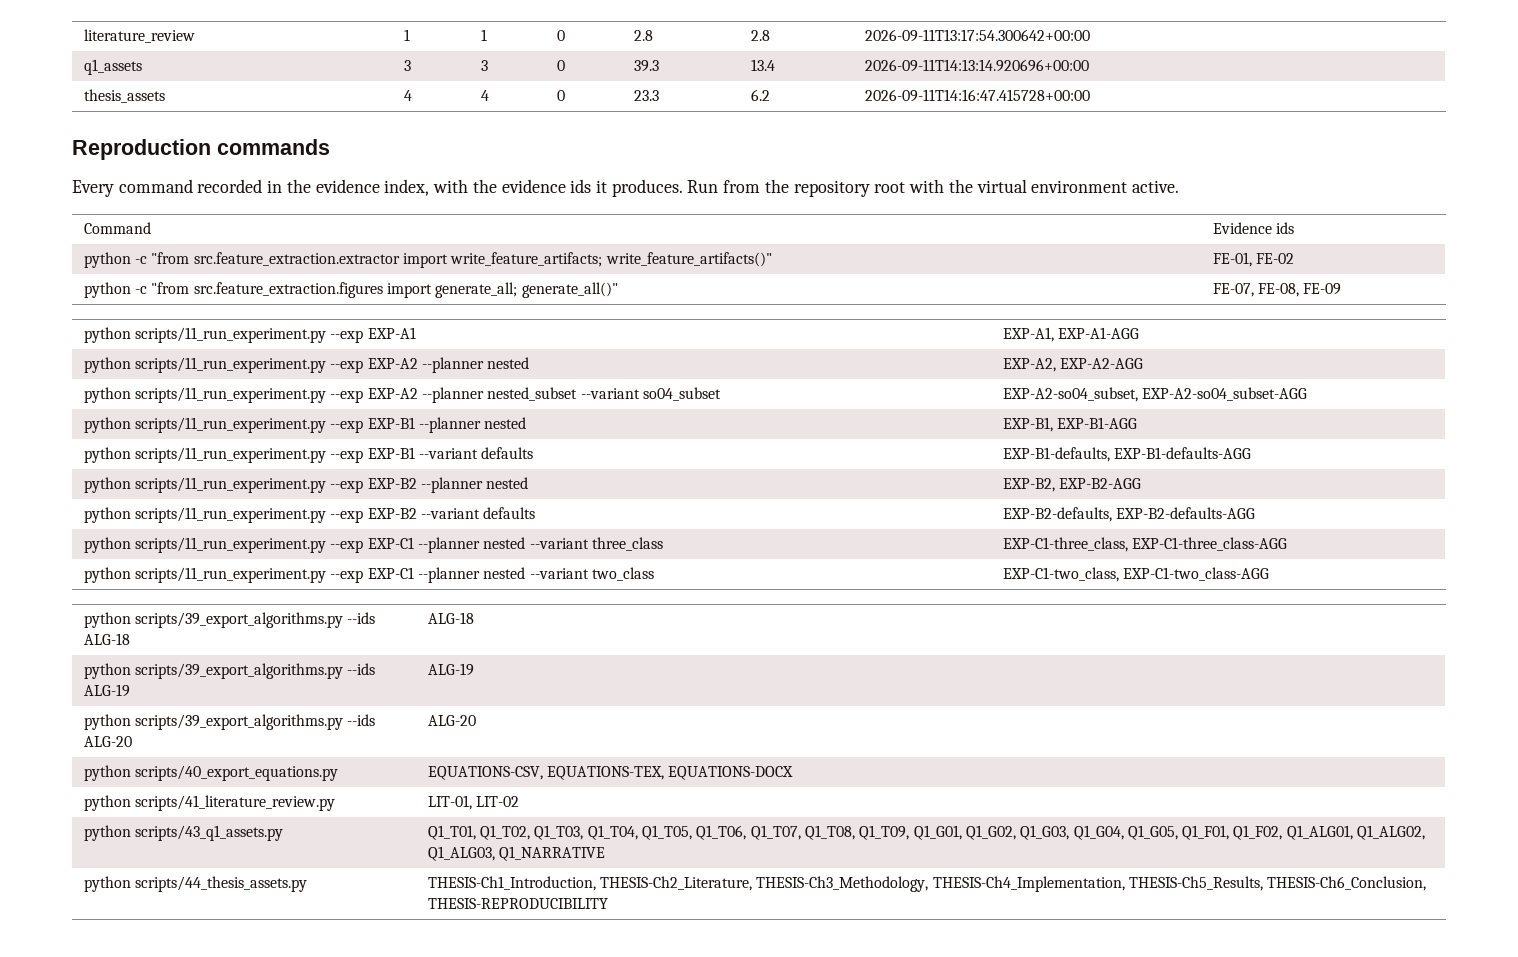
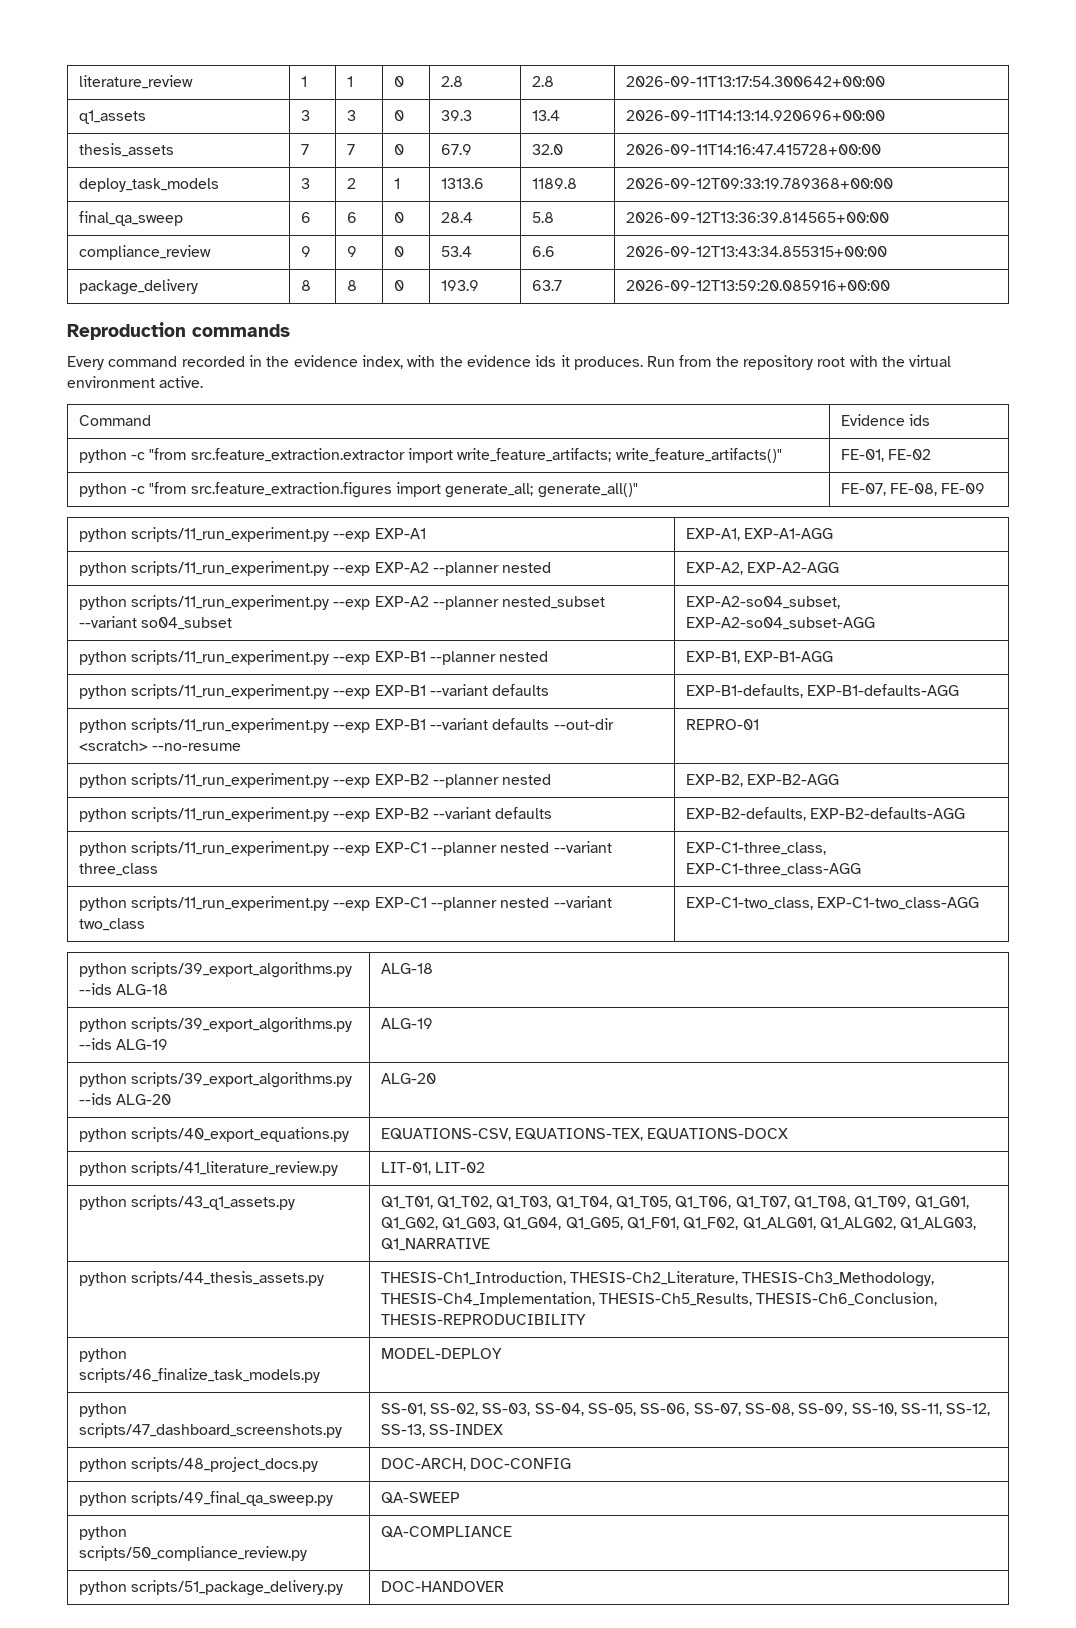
- thesis_assets | 4 | 4 | 0 | 23.3 | 6.2 | 2026-09-11T14:16:47.415728+00:00
+ thesis_assets | 7 | 7 | 0 | 67.9 | 32.0 | 2026-09-11T14:16:47.415728+00:00
+ deploy_task_models | 3 | 2 | 1 | 1313.6 | 1189.8 | 2026-09-12T09:33:19.789368+00:00
+ final_qa_sweep | 6 | 6 | 0 | 28.4 | 5.8 | 2026-09-12T13:36:39.814565+00:00
+ compliance_review | 9 | 9 | 0 | 53.4 | 6.6 | 2026-09-12T13:43:34.855315+00:00
+ package_delivery | 8 | 8 | 0 | 193.9 | 63.7 | 2026-09-12T13:59:20.085916+00:00
+ python scripts/11_run_experiment.py --exp EXP-B1 --variant defaults --out-dir <scratch> --no-resume | REPRO-01
+ python scripts/46_finalize_task_models.py | MODEL-DEPLOY
+ python scripts/47_dashboard_screenshots.py | SS-01, SS-02, SS-03, SS-04, SS-05, SS-06, SS-07, SS-08, SS-09, SS-10, SS-11, SS-12, SS-13, SS-INDEX
+ python scripts/48_project_docs.py | DOC-ARCH, DOC-CONFIG
+ python scripts/49_final_qa_sweep.py | QA-SWEEP
+ python scripts/50_compliance_review.py | QA-COMPLIANCE
+ python scripts/51_package_delivery.py | DOC-HANDOVER

